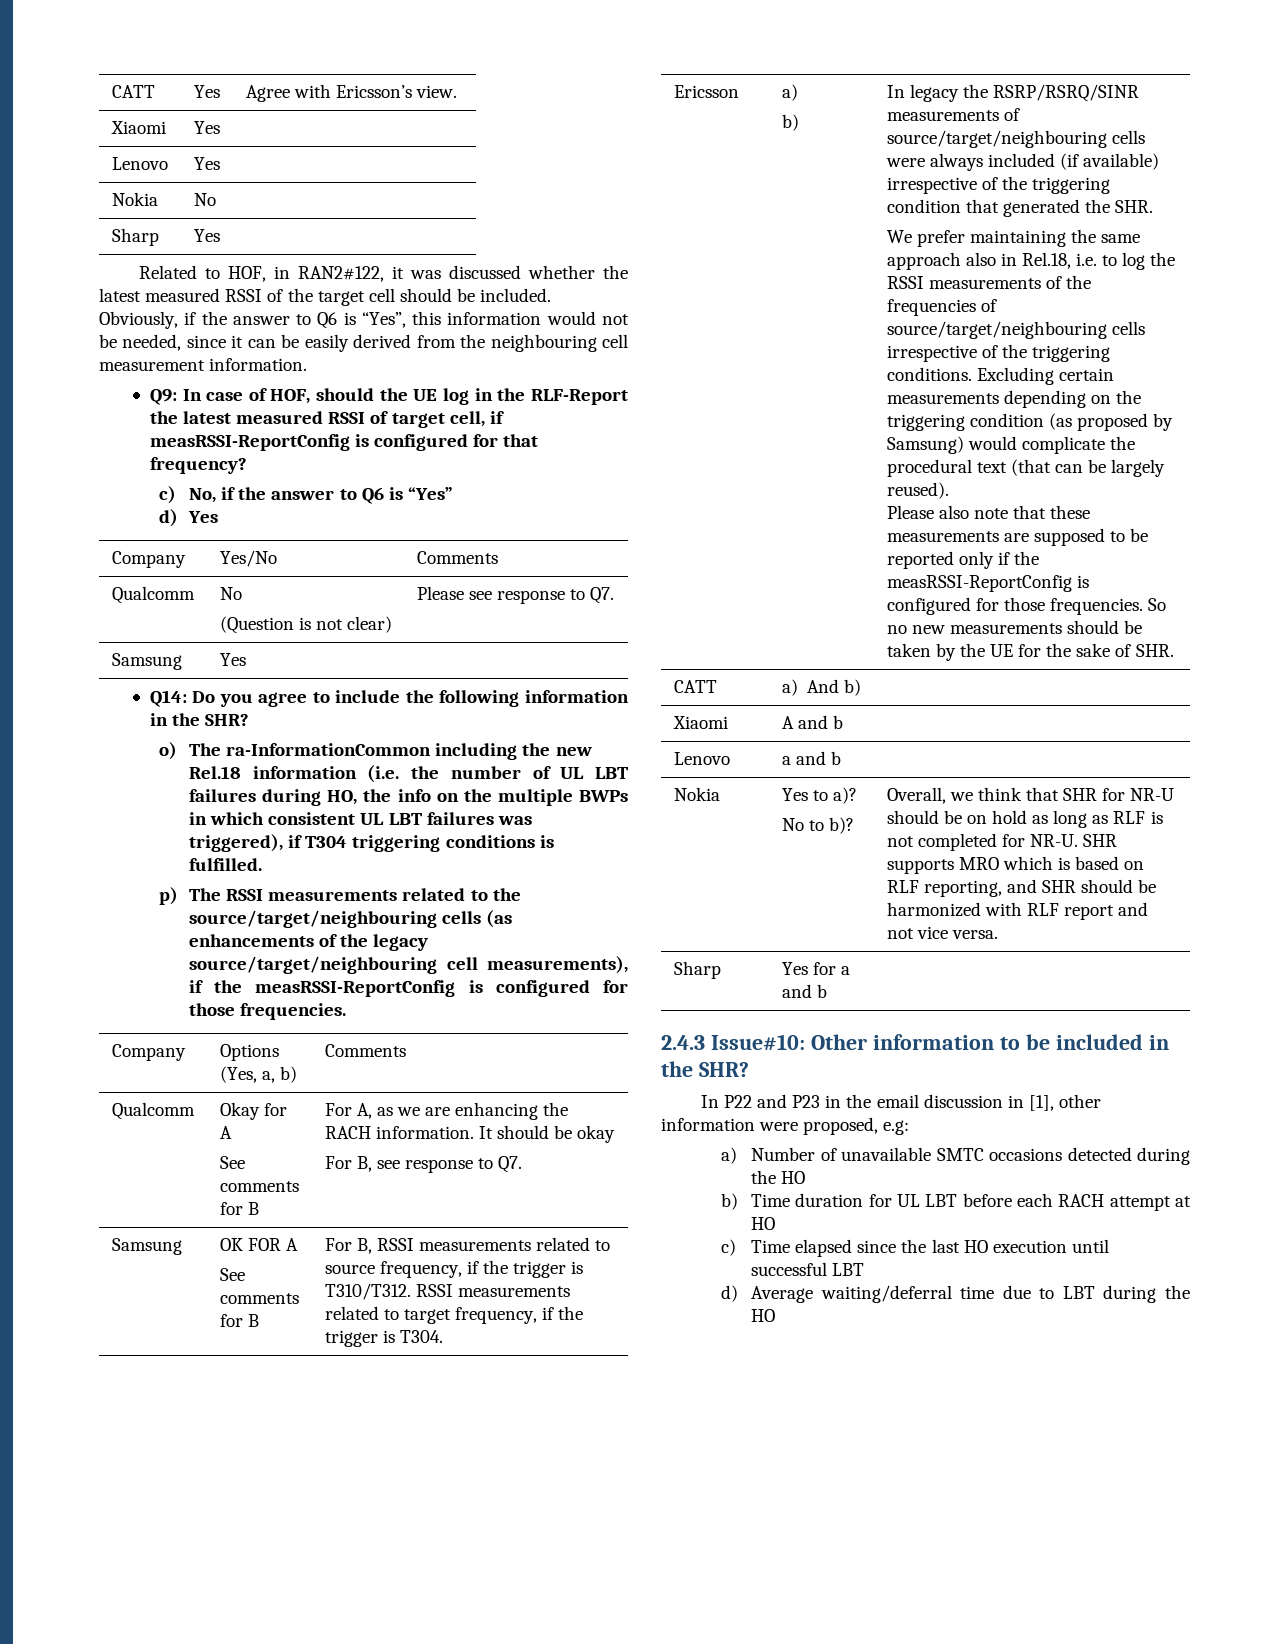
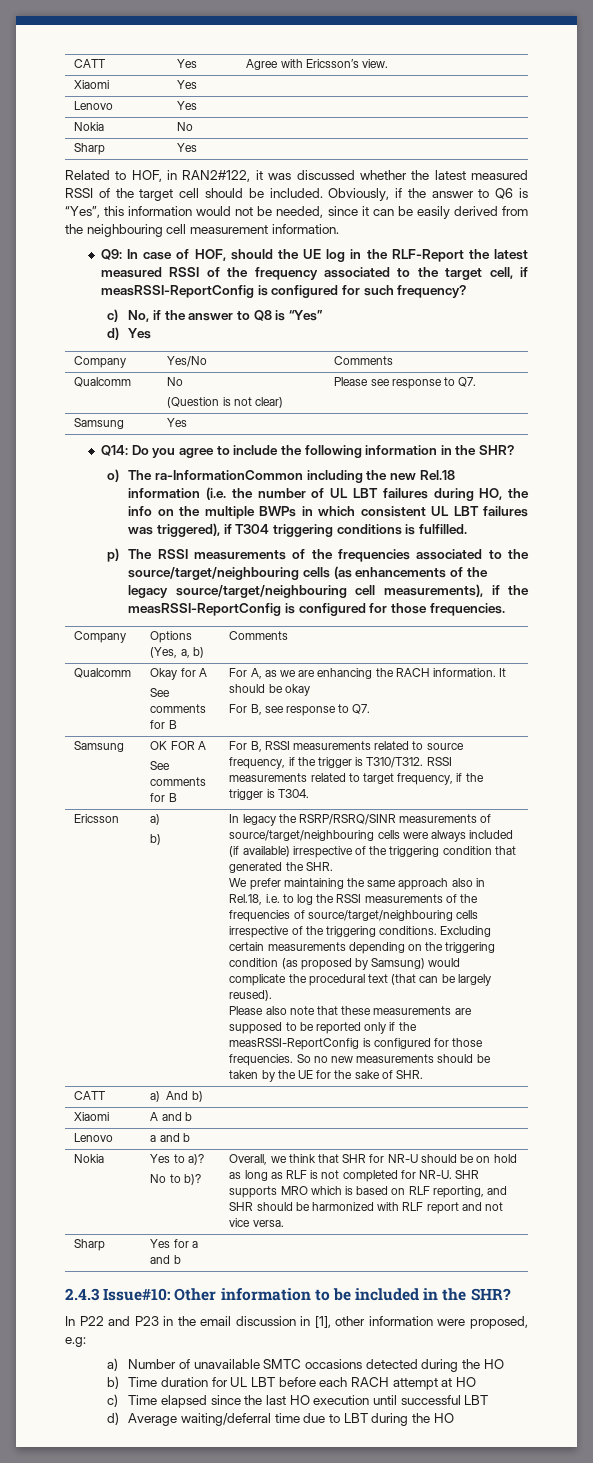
- Q9: In case of HOF, should the UE log in the RLF-Report the latest measured RSSI of target cell, if measRSSI-ReportConfig is configured for that frequency?
+ Q9: In case of HOF, should the UE log in the RLF-Report the latest measured RSSI of the frequency associated to the target cell, if measRSSI-ReportConfig is configured for such frequency?
- c) No, if the answer to Q6 is “Yes”
+ c) No, if the answer to Q8 is “Yes”
- p) The RSSI measurements related to the source/target/neighbouring cells (as enhancements of the legacy source/target/neighbouring cell measurements), if the measRSSI-ReportConfig is configured for those frequencies.
+ p) The RSSI measurements of the frequencies associated to the source/target/neighbouring cells (as enhancements of the legacy source/target/neighbouring cell measurements), if the measRSSI-ReportConfig is configured for those frequencies.

